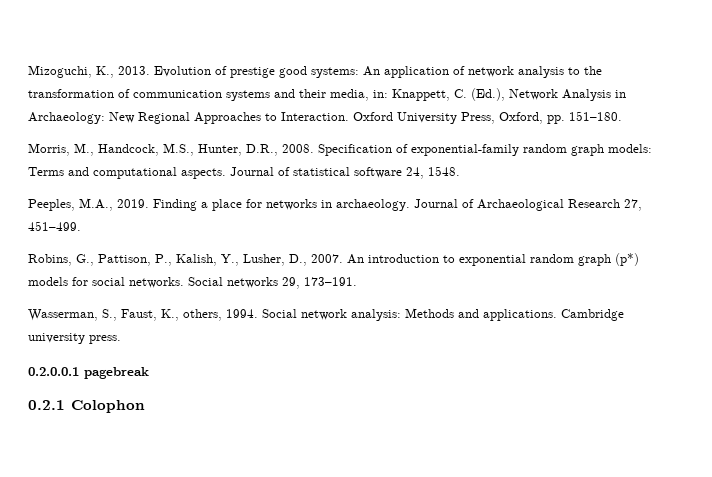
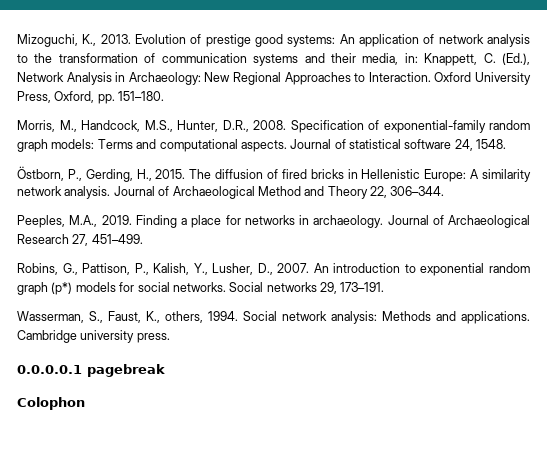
+ Östborn, P., Gerding, H., 2015. The diffusion of fired bricks in Hellenistic Europe: A similarity network analysis. Journal of Archaeological Method and Theory 22, 306–344.
- 0.2.0.0.1 pagebreak
+ 0.0.0.0.1 pagebreak
- 0.2.1 Colophon
+ Colophon

